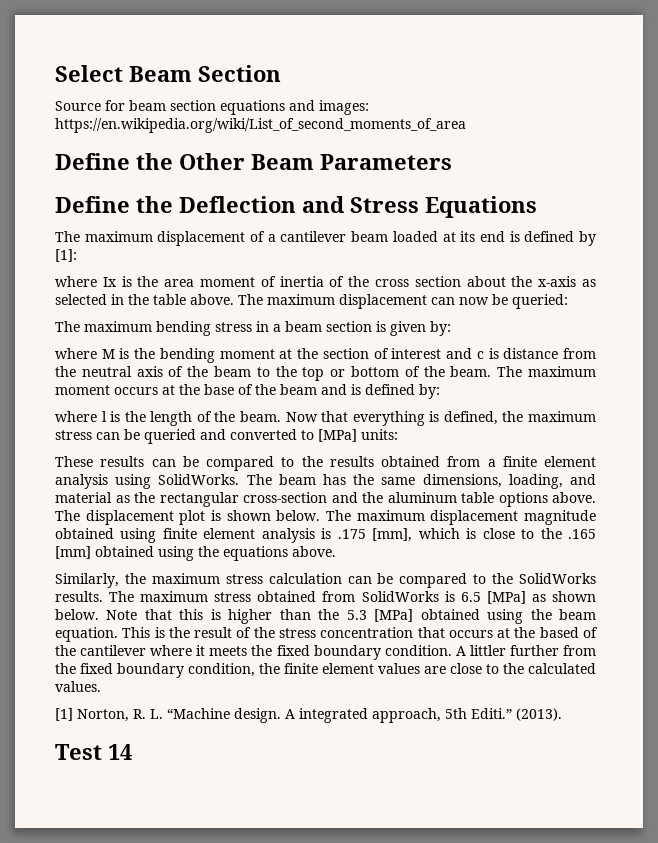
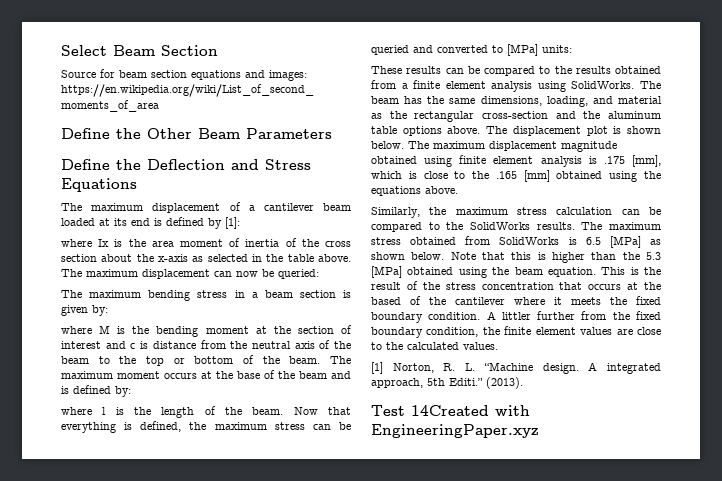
- Test 14
+ Test 14Created with EngineeringPaper.xyz

